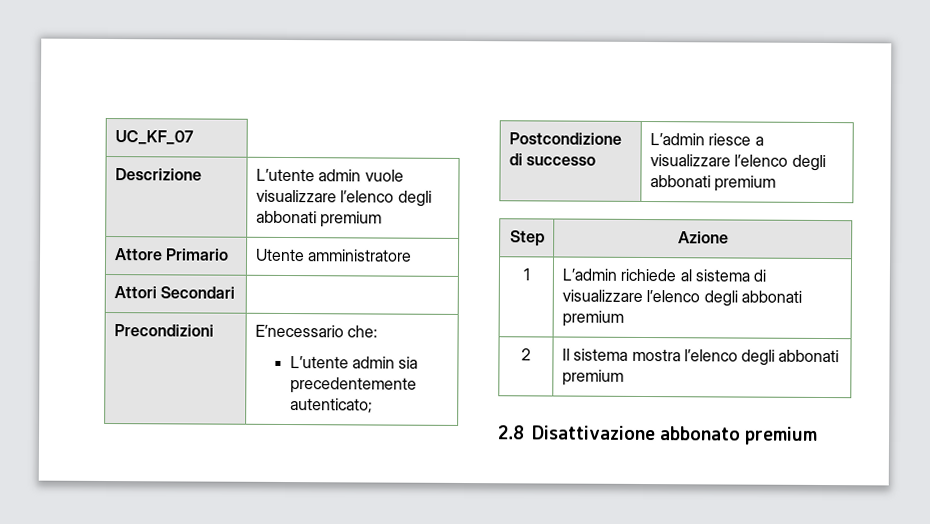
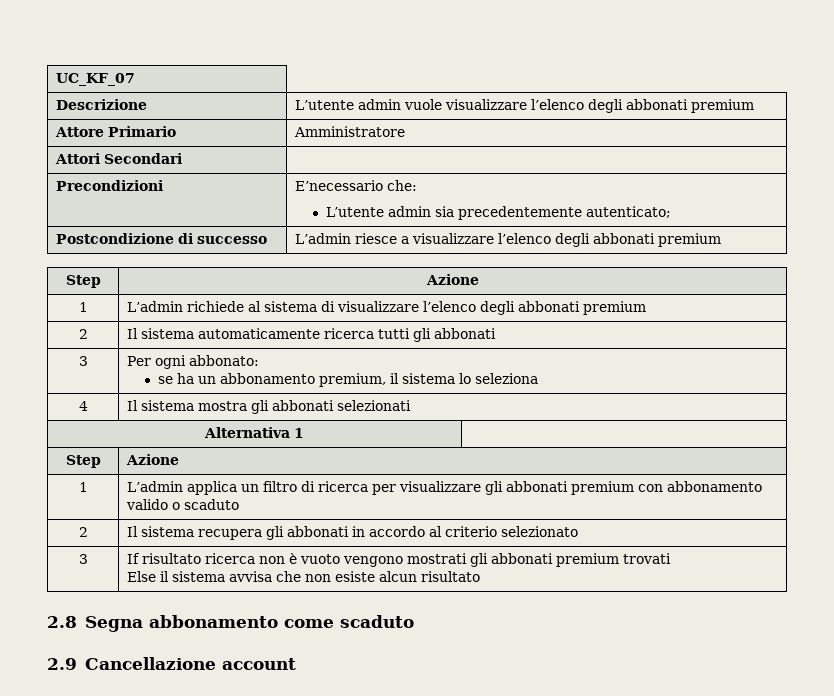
- Attore Primario | Utente amministratore
+ Attore Primario | Amministratore
- 2 | Il sistema mostra l’elenco degli abbonati premium
- 2.8 Disattivazione abbonato premium
+ 2 | Il sistema automaticamente ricerca tutti gli abbonati
+ 3 | Per ogni abbonato:
+ se ha un abbonamento premium, il sistema lo seleziona
+ 4 | Il sistema mostra gli abbonati selezionati
+ Alternativa 1 |
+ Step | Azione
+ 1 | L’admin applica un filtro di ricerca per visualizzare gli abbonati premium con abbonamento valido o scaduto
+ 2 | Il sistema recupera gli abbonati in accordo al criterio selezionato
+ 3 | If risultato ricerca non è vuoto vengono mostrati gli abbonati premium trovati
+ Else il sistema avvisa che non esiste alcun risultato
+ 2.8 Segna abbonamento come scaduto
+ 2.9 Cancellazione account

